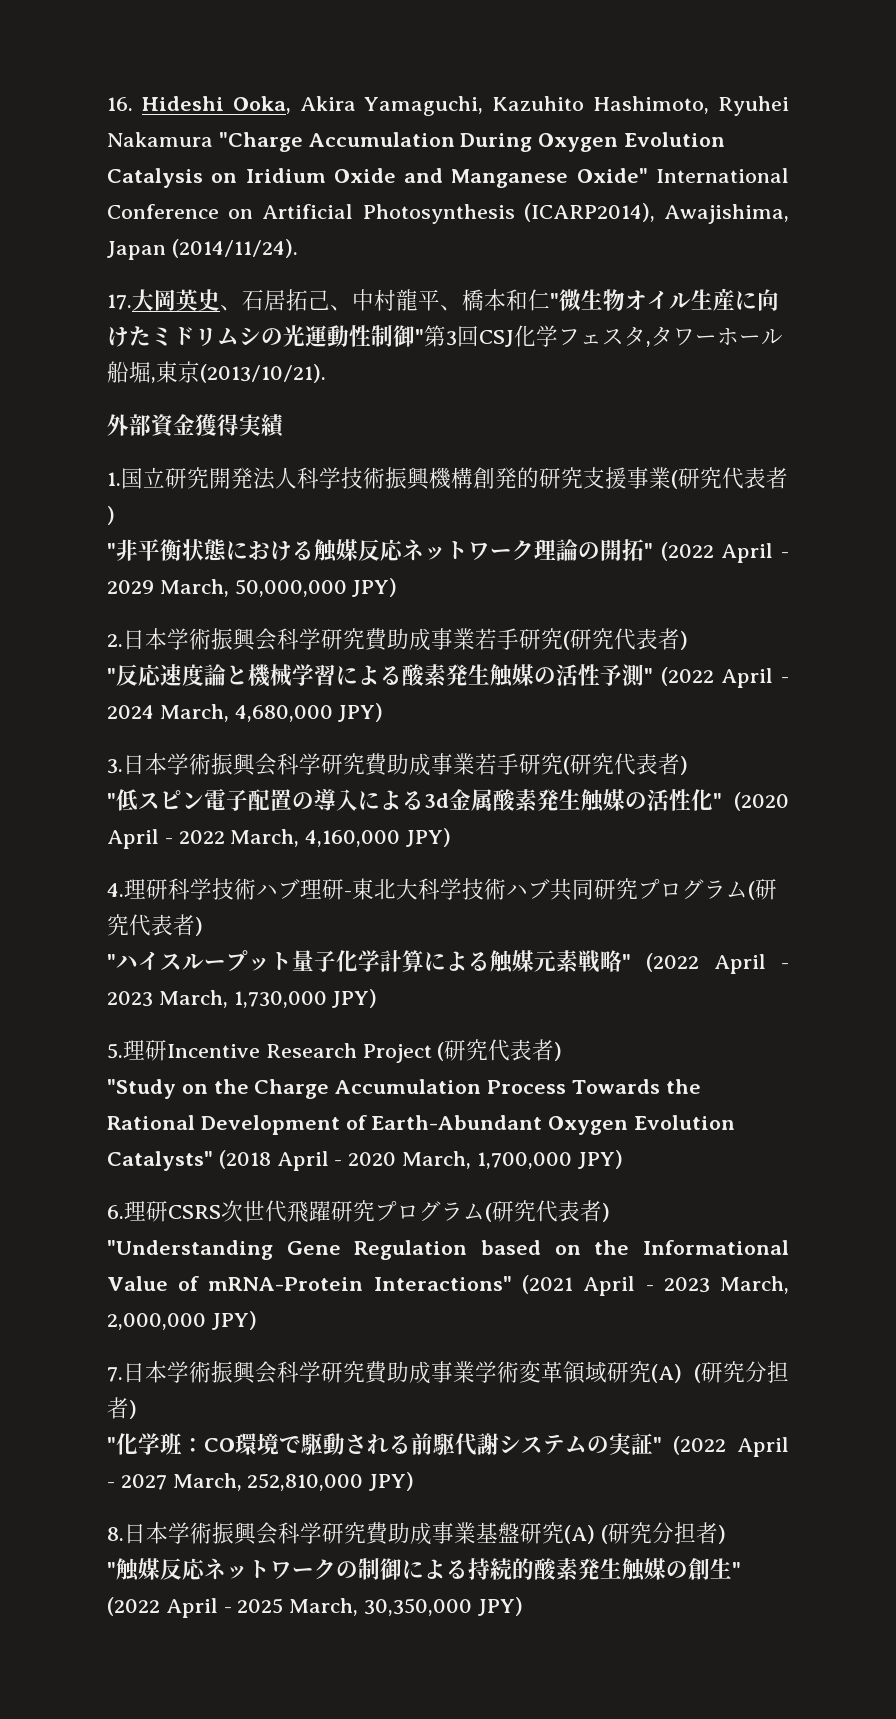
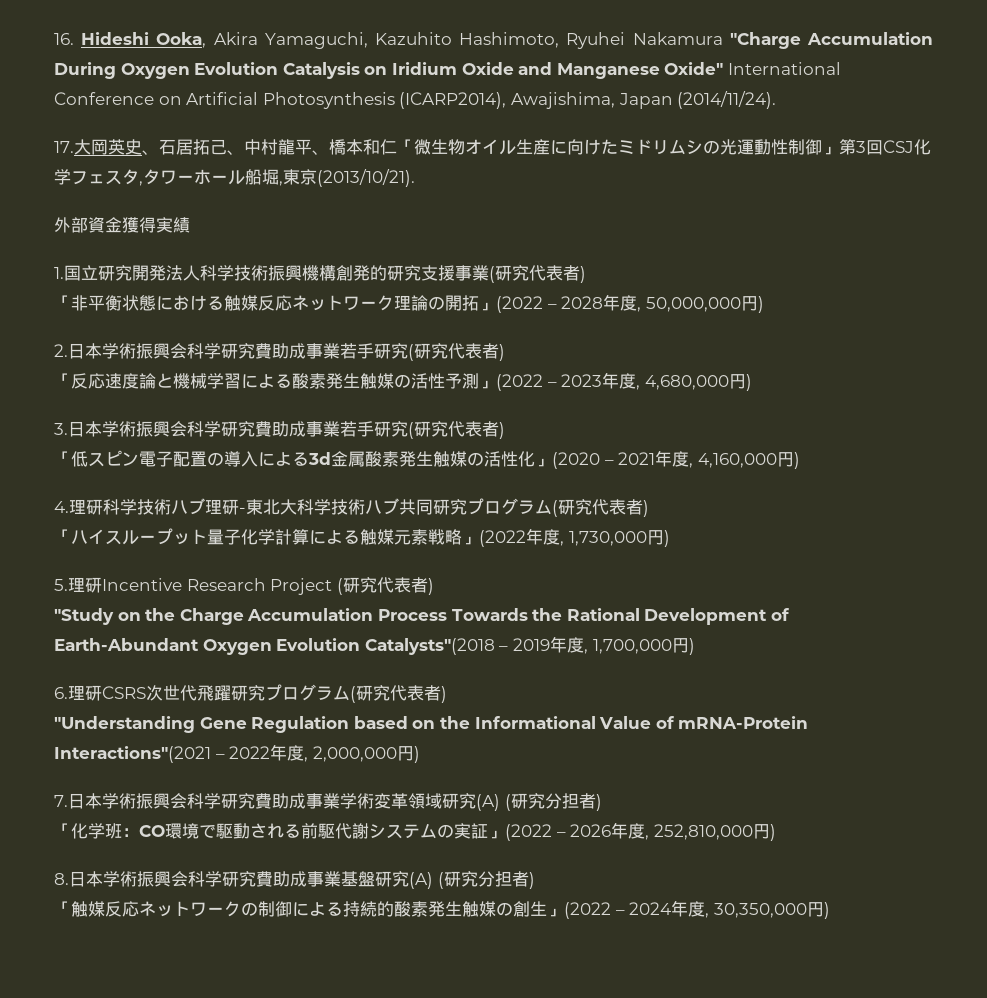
- 17.大岡英史、石居拓己、中村龍平、橋本和仁"微生物オイル生産に向けたミドリムシの光運動性制御"第3回CSJ化学フェスタ,タワーホール船堀,東京(2013/10/21).
+ 17.大岡英史、石居拓己、中村龍平、橋本和仁「微生物オイル生産に向けたミドリムシの光運動性制御」第3回CSJ化学フェスタ,タワーホール船堀,東京(2013/10/21).
- "非平衡状態における触媒反応ネットワーク理論の開拓" (2022 April - 2029 March, 50,000,000 JPY)
+ 「非平衡状態における触媒反応ネットワーク理論の開拓」(2022 – 2028年度, 50,000,000円)
- "反応速度論と機械学習による酸素発生触媒の活性予測" (2022 April - 2024 March, 4,680,000 JPY)
+ 「反応速度論と機械学習による酸素発生触媒の活性予測」(2022 – 2023年度, 4,680,000円)
- "低スピン電子配置の導入による3d金属酸素発生触媒の活性化" (2020 April - 2022 March, 4,160,000 JPY)
+ 「低スピン電子配置の導入による3d金属酸素発生触媒の活性化」(2020 – 2021年度, 4,160,000円)
- "ハイスループット量子化学計算による触媒元素戦略" (2022 April - 2023 March, 1,730,000 JPY)
+ 「ハイスループット量子化学計算による触媒元素戦略」(2022年度, 1,730,000円)
- "Study on the Charge Accumulation Process Towards the Rational Development of Earth-Abundant Oxygen Evolution Catalysts" (2018 April - 2020 March, 1,700,000 JPY)
+ "Study on the Charge Accumulation Process Towards the Rational Development of Earth-Abundant Oxygen Evolution Catalysts"(2018 – 2019年度, 1,700,000円)
- "Understanding Gene Regulation based on the Informational Value of mRNA-Protein Interactions" (2021 April - 2023 March, 2,000,000 JPY)
+ "Understanding Gene Regulation based on the Informational Value of mRNA-Protein Interactions"(2021 – 2022年度, 2,000,000円)
- "化学班：CO環境で駆動される前駆代謝システムの実証" (2022 April - 2027 March, 252,810,000 JPY)
+ 「化学班：CO環境で駆動される前駆代謝システムの実証」(2022 – 2026年度, 252,810,000円)
- "触媒反応ネットワークの制御による持続的酸素発生触媒の創生" (2022 April - 2025 March, 30,350,000 JPY)
+ 「触媒反応ネットワークの制御による持続的酸素発生触媒の創生」(2022 – 2024年度, 30,350,000円)

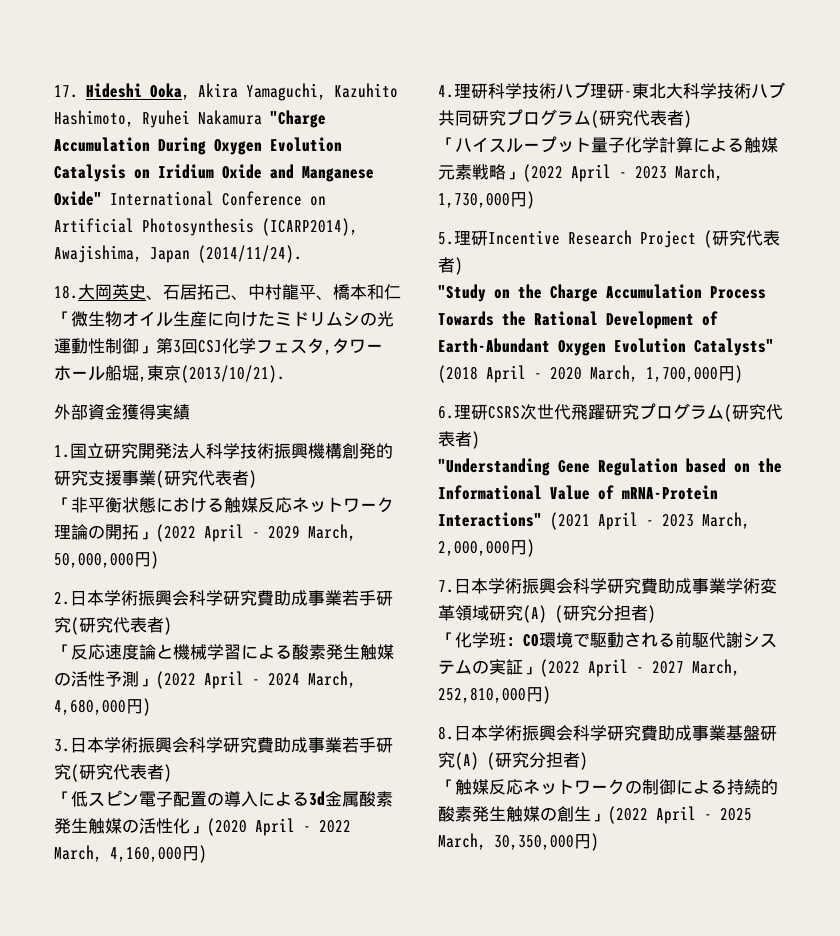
- 16. Hideshi Ooka, Akira Yamaguchi, Kazuhito Hashimoto, Ryuhei Nakamura "Charge Accumulation During Oxygen Evolution Catalysis on Iridium Oxide and Manganese Oxide" International Conference on Artificial Photosynthesis (ICARP2014), Awajishima, Japan (2014/11/24).
+ 17. Hideshi Ooka, Akira Yamaguchi, Kazuhito Hashimoto, Ryuhei Nakamura "Charge Accumulation During Oxygen Evolution Catalysis on Iridium Oxide and Manganese Oxide" International Conference on Artificial Photosynthesis (ICARP2014), Awajishima, Japan (2014/11/24).
- 17.大岡英史、石居拓己、中村龍平、橋本和仁「微生物オイル生産に向けたミドリムシの光運動性制御」第3回CSJ化学フェスタ,タワーホール船堀,東京(2013/10/21).
+ 18.大岡英史、石居拓己、中村龍平、橋本和仁「微生物オイル生産に向けたミドリムシの光運動性制御」第3回CSJ化学フェスタ,タワーホール船堀,東京(2013/10/21).
- 「非平衡状態における触媒反応ネットワーク理論の開拓」(2022 – 2028年度, 50,000,000円)
+ 「非平衡状態における触媒反応ネットワーク理論の開拓」(2022 April - 2029 March, 50,000,000円)
- 「反応速度論と機械学習による酸素発生触媒の活性予測」(2022 – 2023年度, 4,680,000円)
+ 「反応速度論と機械学習による酸素発生触媒の活性予測」(2022 April - 2024 March, 4,680,000円)
- 「低スピン電子配置の導入による3d金属酸素発生触媒の活性化」(2020 – 2021年度, 4,160,000円)
+ 「低スピン電子配置の導入による3d金属酸素発生触媒の活性化」(2020 April - 2022 March, 4,160,000円)
- 「ハイスループット量子化学計算による触媒元素戦略」(2022年度, 1,730,000円)
+ 「ハイスループット量子化学計算による触媒元素戦略」(2022 April - 2023 March, 1,730,000円)
- "Study on the Charge Accumulation Process Towards the Rational Development of Earth-Abundant Oxygen Evolution Catalysts"(2018 – 2019年度, 1,700,000円)
+ "Study on the Charge Accumulation Process Towards the Rational Development of Earth-Abundant Oxygen Evolution Catalysts" (2018 April - 2020 March, 1,700,000円)
- "Understanding Gene Regulation based on the Informational Value of mRNA-Protein Interactions"(2021 – 2022年度, 2,000,000円)
+ "Understanding Gene Regulation based on the Informational Value of mRNA-Protein Interactions" (2021 April - 2023 March, 2,000,000円)
- 「化学班：CO環境で駆動される前駆代謝システムの実証」(2022 – 2026年度, 252,810,000円)
+ 「化学班：CO環境で駆動される前駆代謝システムの実証」(2022 April - 2027 March, 252,810,000円)
- 「触媒反応ネットワークの制御による持続的酸素発生触媒の創生」(2022 – 2024年度, 30,350,000円)
+ 「触媒反応ネットワークの制御による持続的酸素発生触媒の創生」(2022 April - 2025 March, 30,350,000円)

